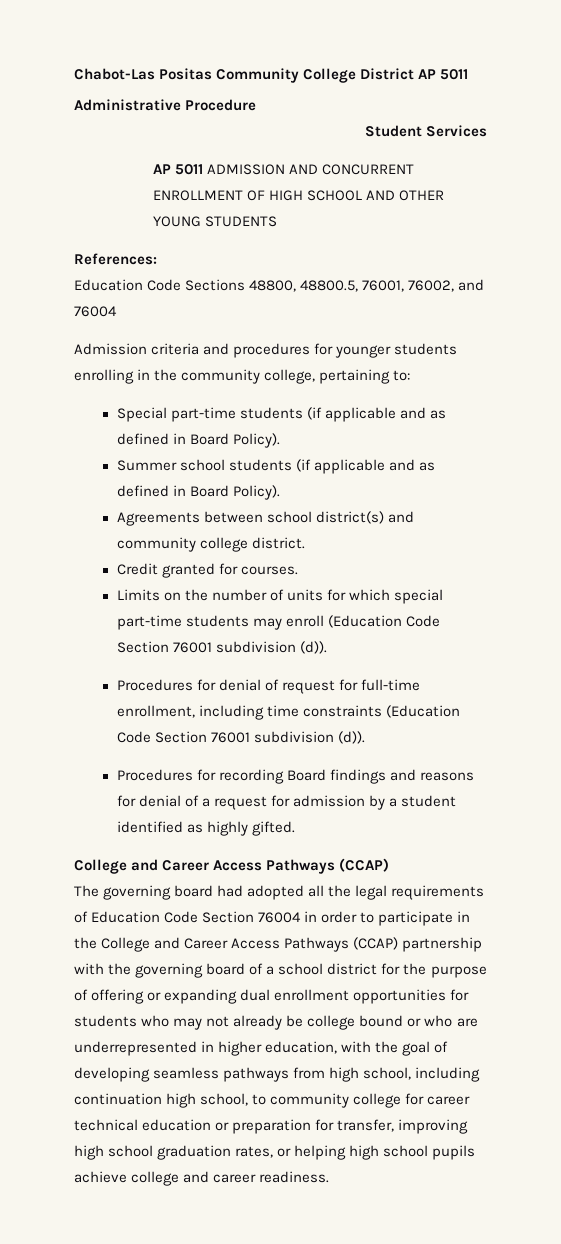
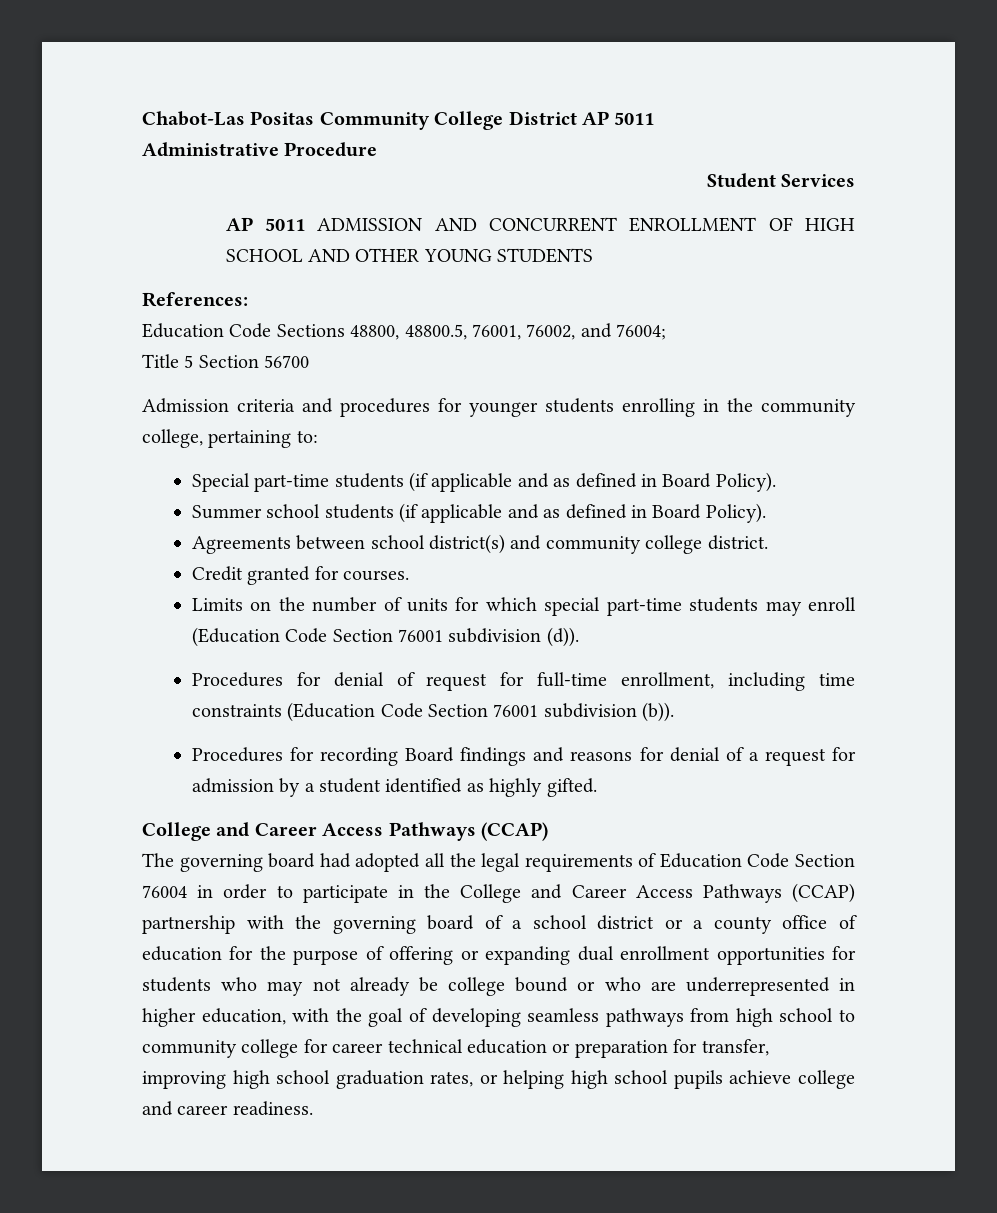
- Education Code Sections 48800, 48800.5, 76001, 76002, and 76004
+ Education Code Sections 48800, 48800.5, 76001, 76002, and 76004;
+ Title 5 Section 56700
- Procedures for denial of request for full-time enrollment, including time constraints (Education Code Section 76001 subdivision (d)).
+ Procedures for denial of request for full-time enrollment, including time constraints (Education Code Section 76001 subdivision (b)).
- The governing board had adopted all the legal requirements of Education Code Section 76004 in order to participate in the College and Career Access Pathways (CCAP) partnership with the governing board of a school district for the purpose of offering or expanding dual enrollment opportunities for students who may not already be college bound or who are underrepresented in higher education, with the goal of developing seamless pathways from high school, including continuation high school, to community college for career technical education or preparation for transfer, improving high school graduation rates, or helping high school pupils achieve college and career readiness.
+ The governing board had adopted all the legal requirements of Education Code Section 76004 in order to participate in the College and Career Access Pathways (CCAP) partnership with the governing board of a school district or a county office of education for the purpose of offering or expanding dual enrollment opportunities for students who may not already be college bound or who are underrepresented in higher education, with the goal of developing seamless pathways from high school to community college for career technical education or preparation for transfer, improving high school graduation rates, or helping high school pupils achieve college and career readiness.

